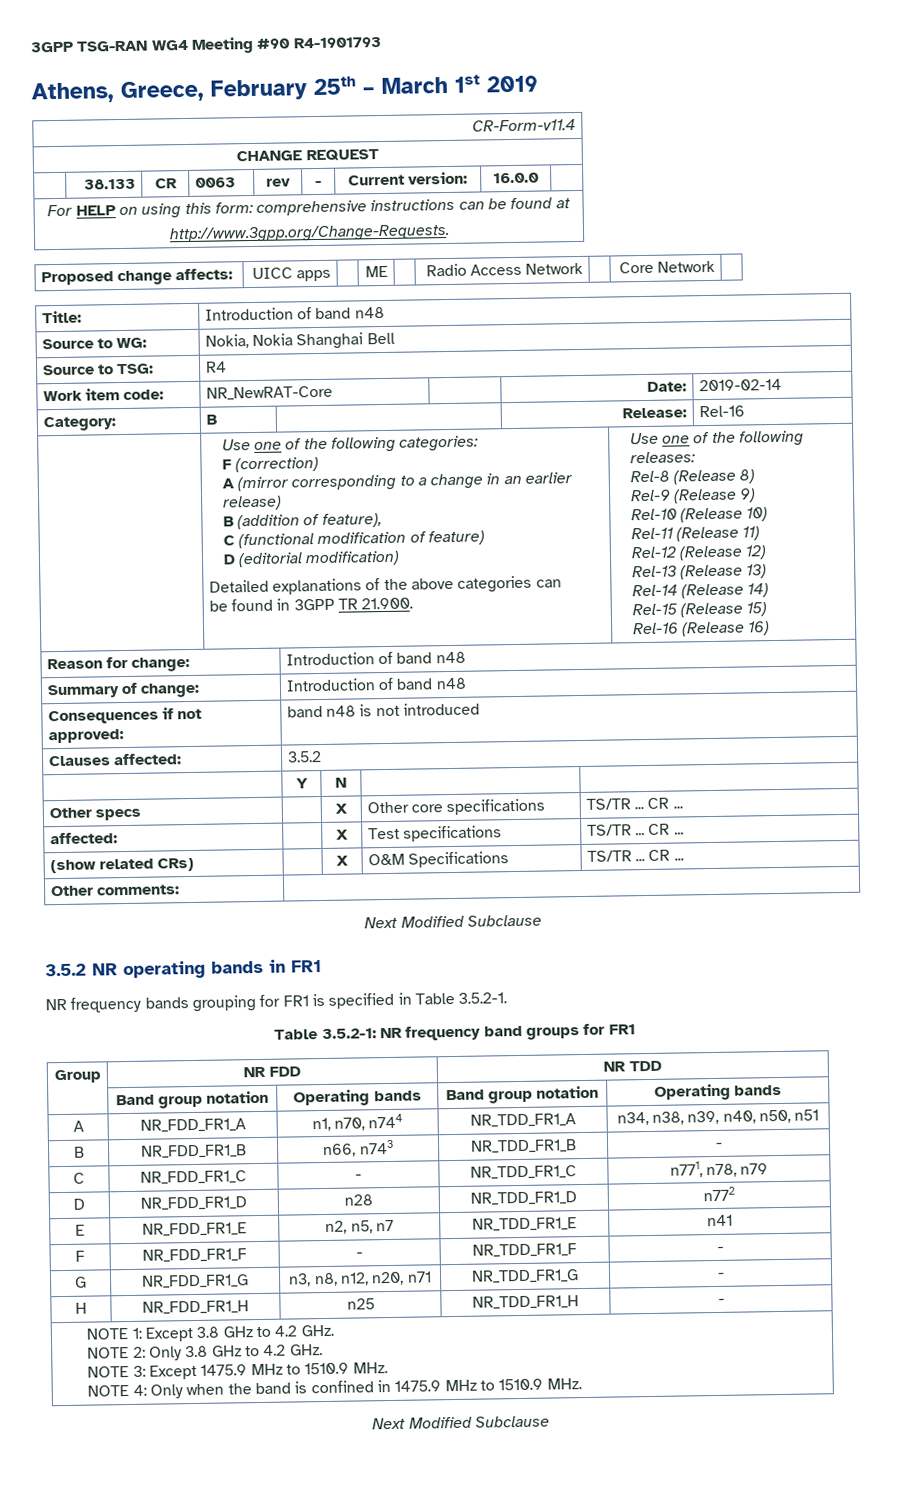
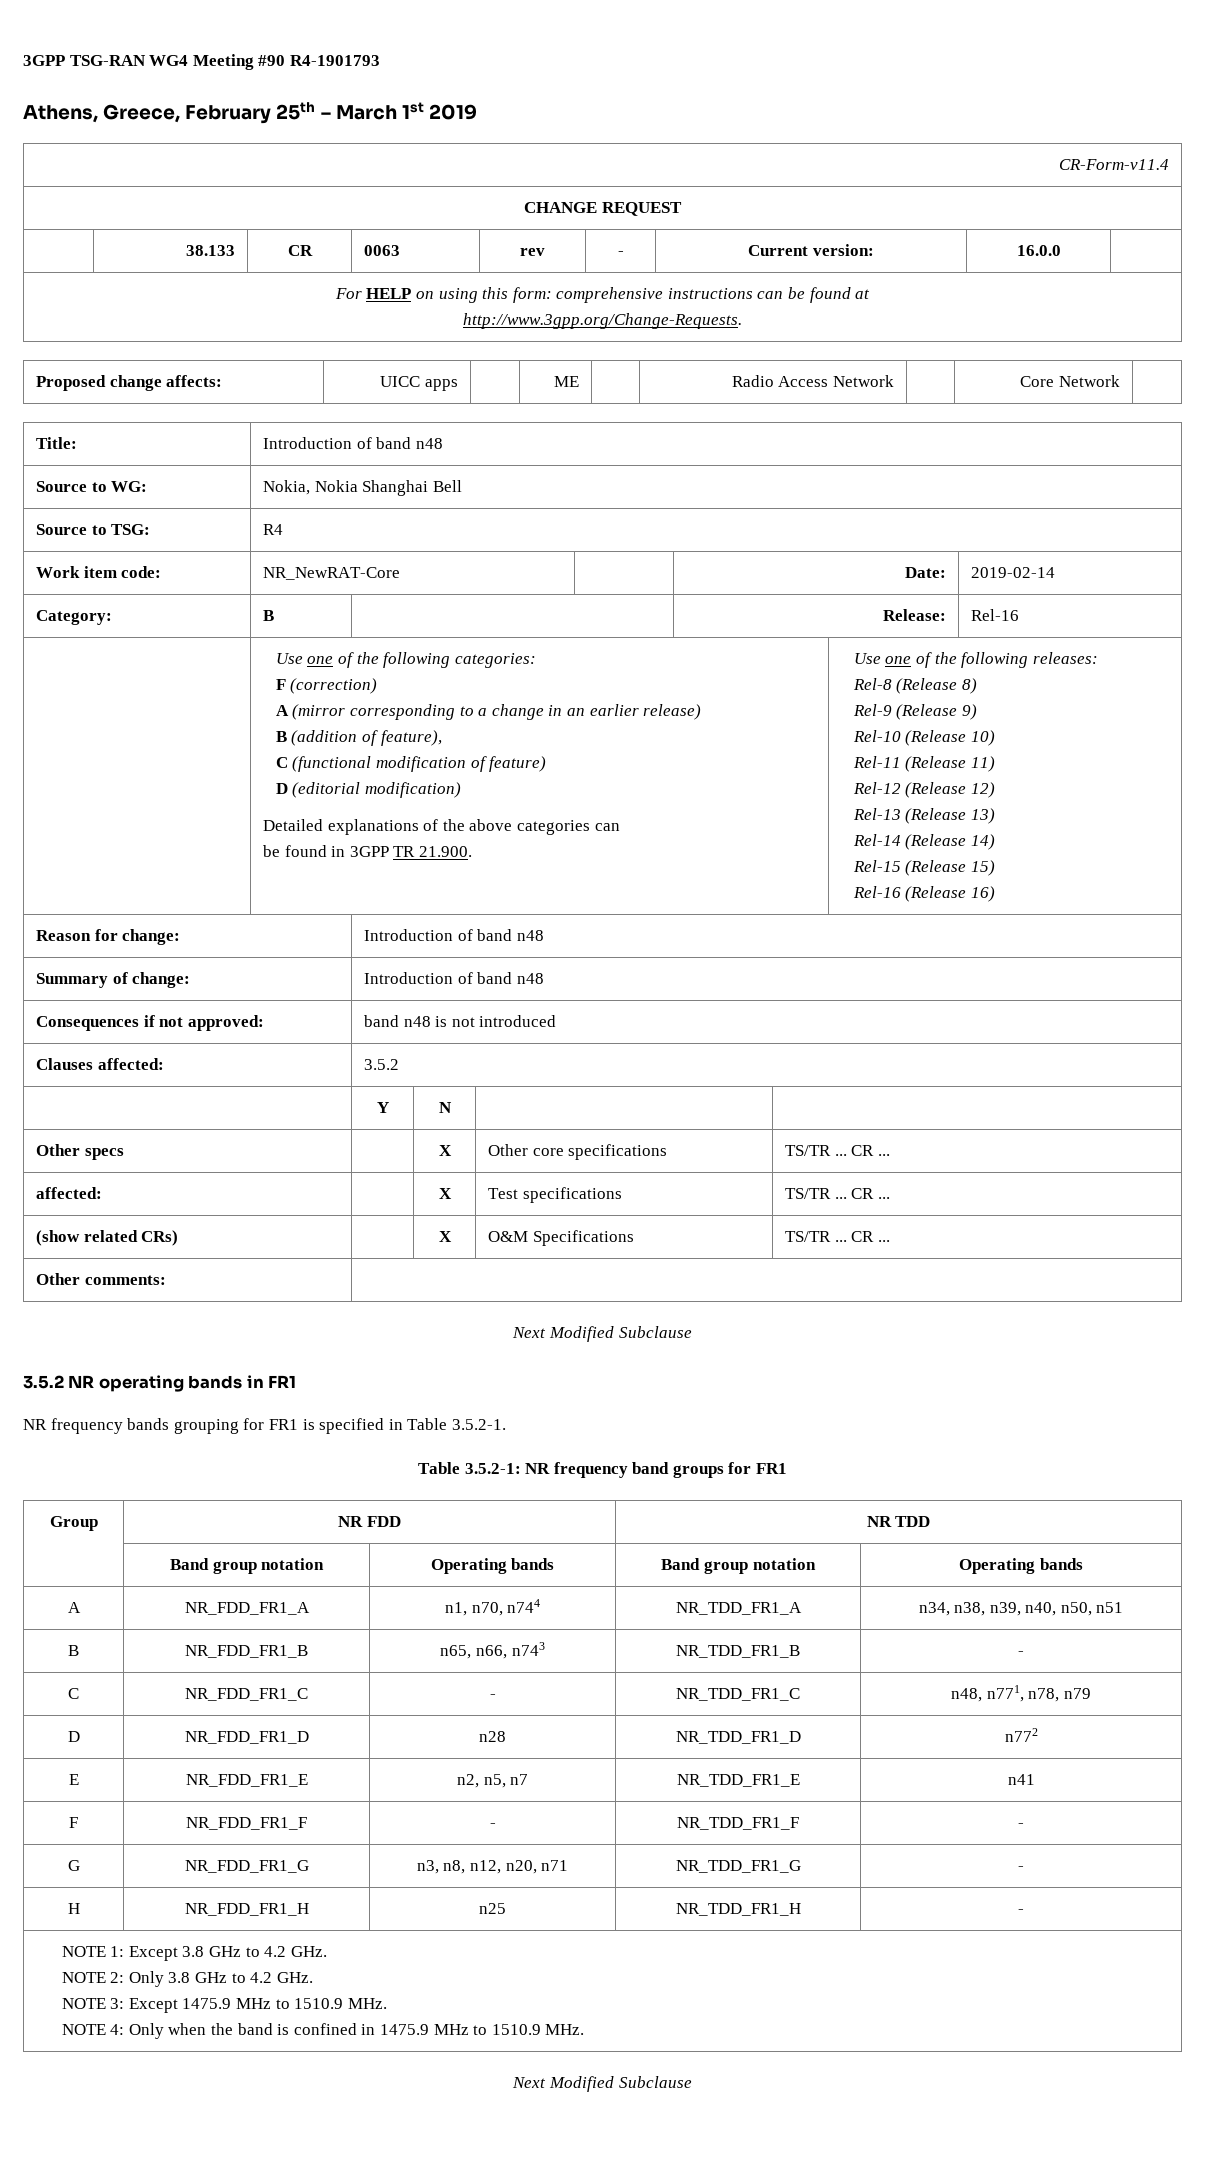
- B | NR_FDD_FR1_B | n66, n743 | NR_TDD_FR1_B | -
+ B | NR_FDD_FR1_B | n65, n66, n743 | NR_TDD_FR1_B | -
- C | NR_FDD_FR1_C | - | NR_TDD_FR1_C | n771, n78, n79
+ C | NR_FDD_FR1_C | - | NR_TDD_FR1_C | n48, n771, n78, n79

